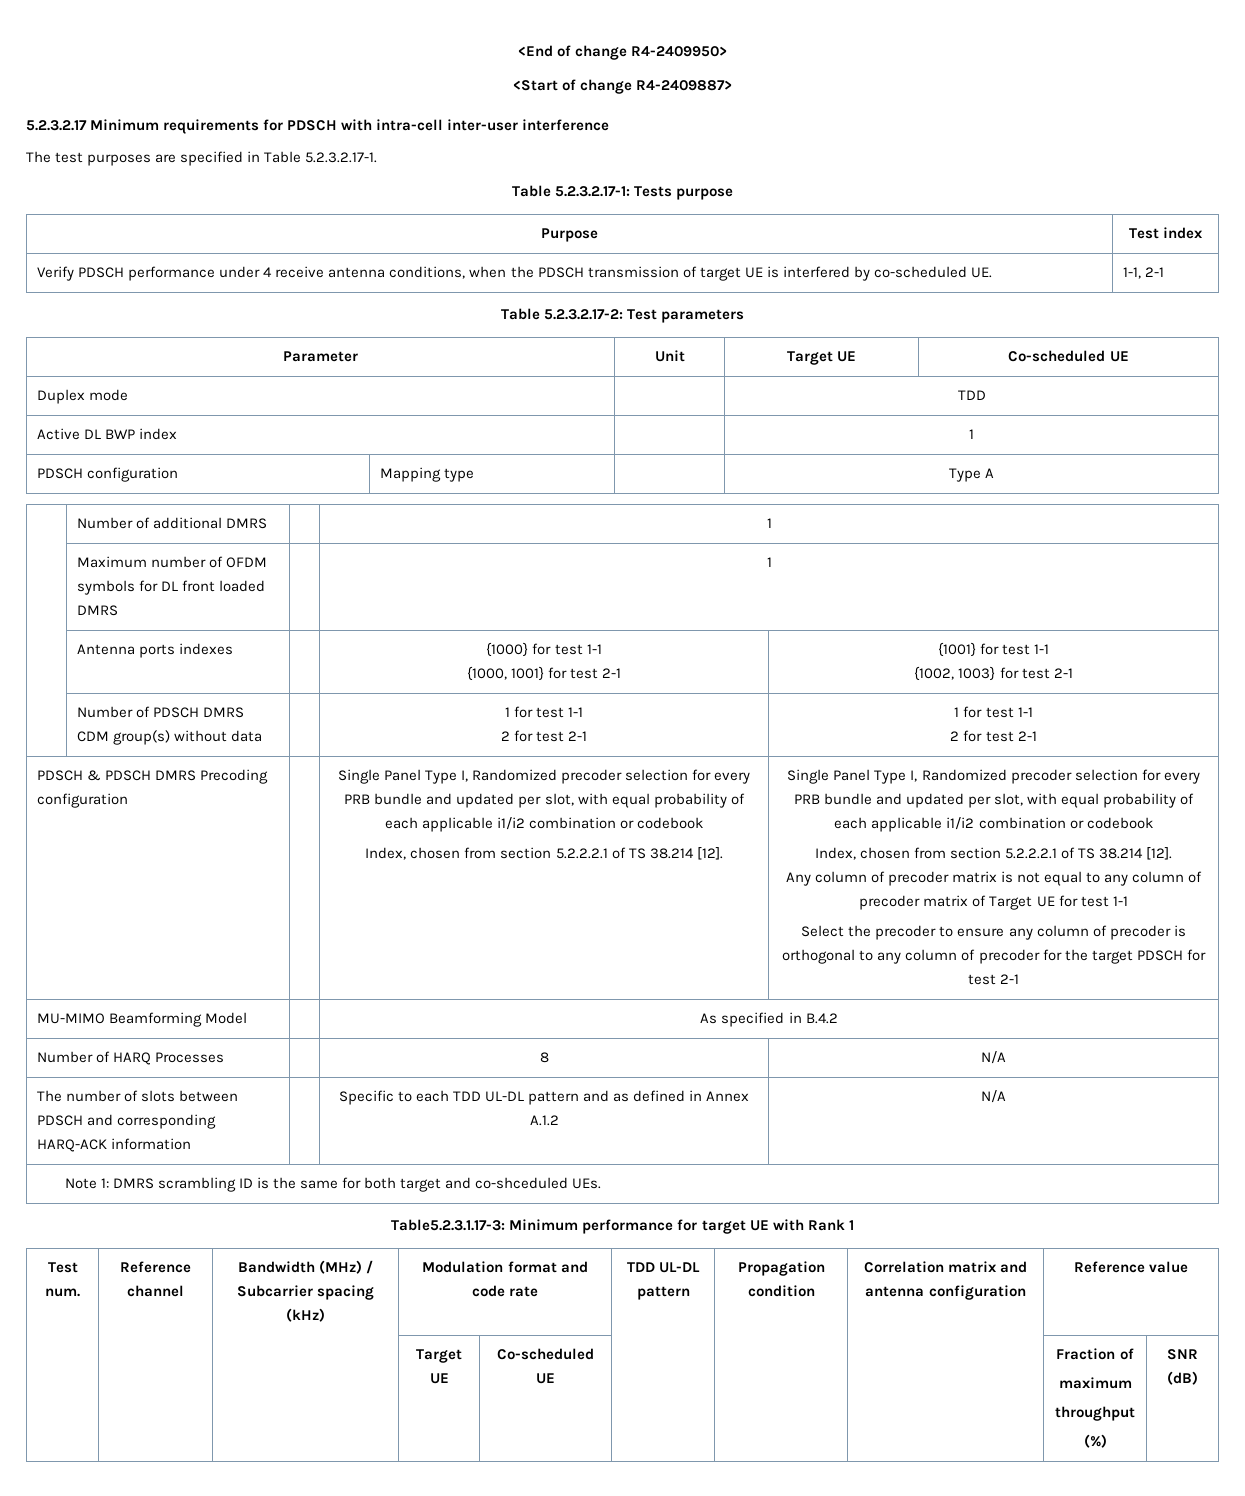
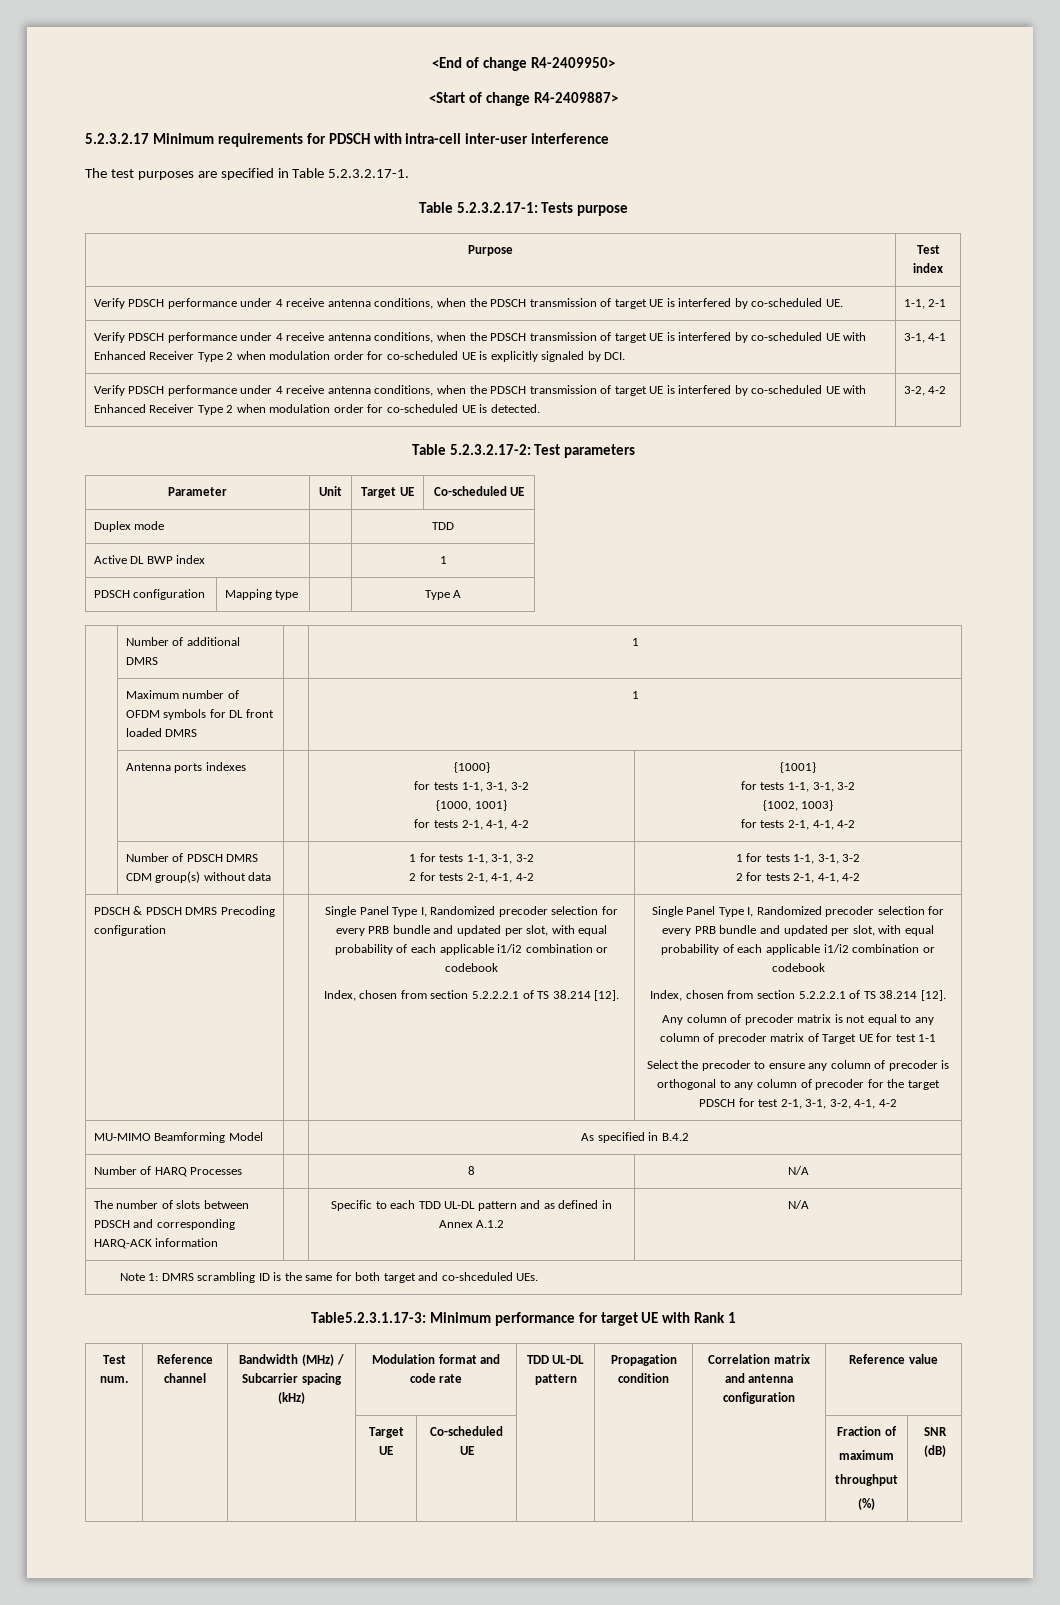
+ Verify PDSCH performance under 4 receive antenna conditions, when the PDSCH transmission of target UE is interfered by co-scheduled UE with Enhanced Receiver Type 2 when modulation order for co-scheduled UE is explicitly signaled by DCI. | 3-1, 4-1
+ Verify PDSCH performance under 4 receive antenna conditions, when the PDSCH transmission of target UE is interfered by co-scheduled UE with Enhanced Receiver Type 2 when modulation order for co-scheduled UE is detected. | 3-2, 4-2
- | Antenna ports indexes | | {1000} for test 1-1
- {1000, 1001} for test 2-1 | {1001} for test 1-1
- {1002, 1003} for test 2-1
+ | Antenna ports indexes | | {1000}
+ for tests 1-1, 3-1, 3-2
+ {1000, 1001}
+ for tests 2-1, 4-1, 4-2 | {1001}
+ for tests 1-1, 3-1, 3-2
+ {1002, 1003}
+ for tests 2-1, 4-1, 4-2
- | Number of PDSCH DMRS CDM group(s) without data | | 1 for test 1-1
- 2 for test 2-1 | 1 for test 1-1
- 2 for test 2-1
+ | Number of PDSCH DMRS CDM group(s) without data | | 1 for tests 1-1, 3-1, 3-2
+ 2 for tests 2-1, 4-1, 4-2 | 1 for tests 1-1, 3-1, 3-2
+ 2 for tests 2-1, 4-1, 4-2
- Select the precoder to ensure any column of precoder is orthogonal to any column of precoder for the target PDSCH for test 2-1
+ Select the precoder to ensure any column of precoder is orthogonal to any column of precoder for the target PDSCH for test 2-1, 3-1, 3-2, 4-1, 4-2

